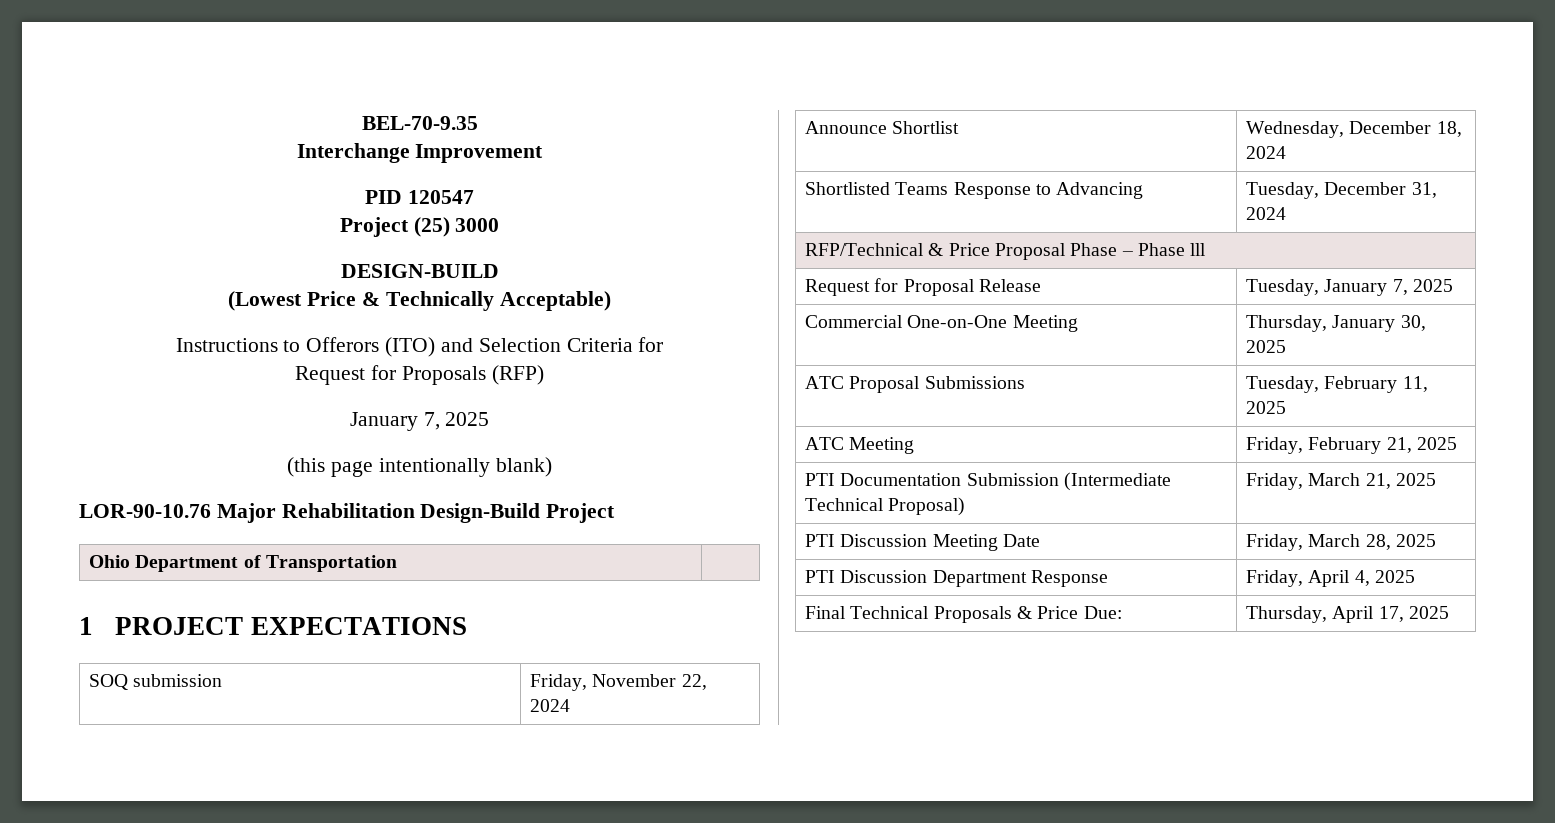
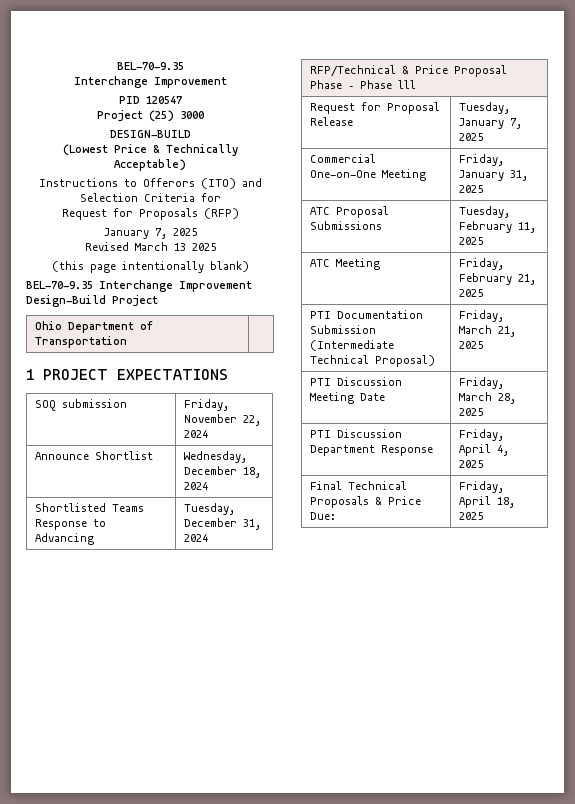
+ Revised March 13 2025
- LOR-90-10.76 Major Rehabilitation Design-Build Project
+ BEL-70-9.35 Interchange Improvement Design-Build Project
- Commercial One-on-One Meeting | Thursday, January 30, 2025
+ Commercial One-on-One Meeting | Friday, January 31, 2025
- Final Technical Proposals & Price Due: | Thursday, April 17, 2025
+ Final Technical Proposals & Price Due: | Friday, April 18, 2025

